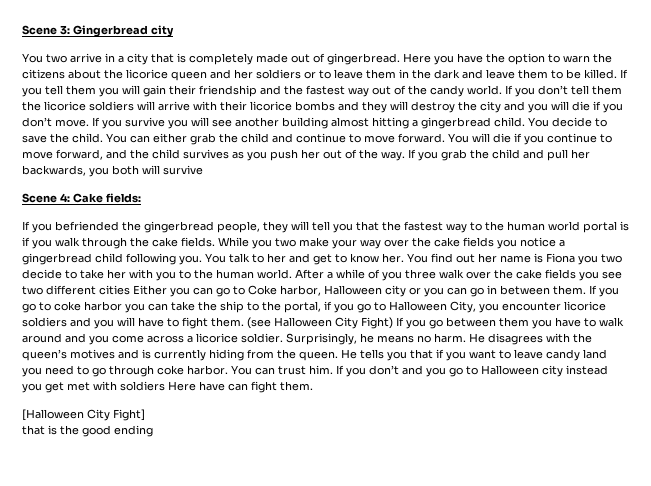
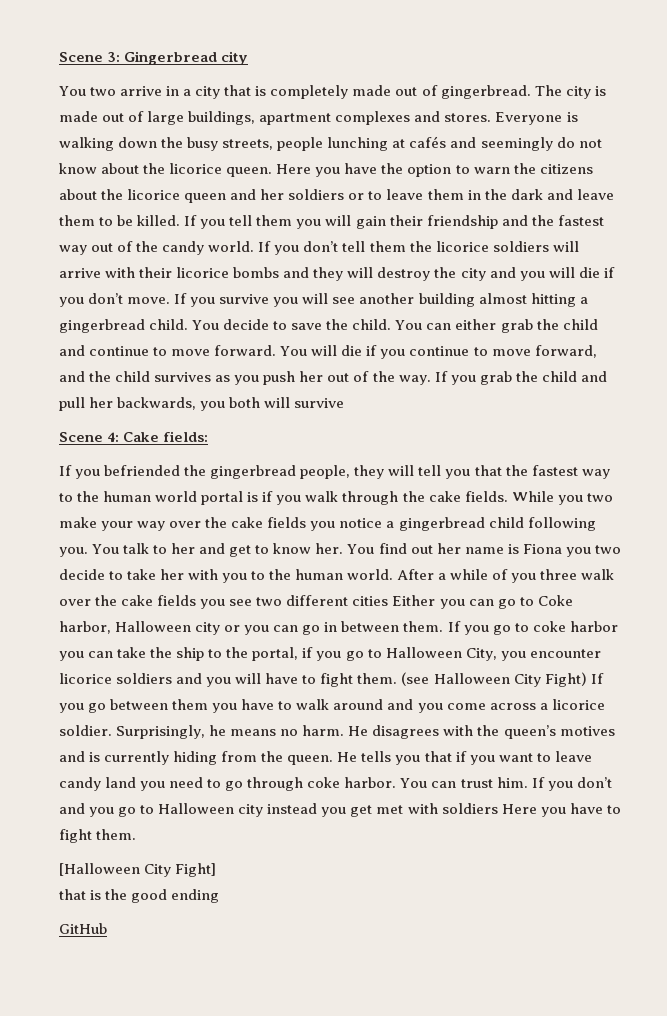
+ The city is made out of large buildings, apartment complexes and stores. Everyone is walking down the busy streets, people lunching at cafés and seemingly do not know about the licorice queen.
- If you don’t and you go to Halloween city instead you get met with soldiers Here have can fight them.
+ If you don’t and you go to Halloween city instead you get met with soldiers Here you have to fight them.
+ GitHub

